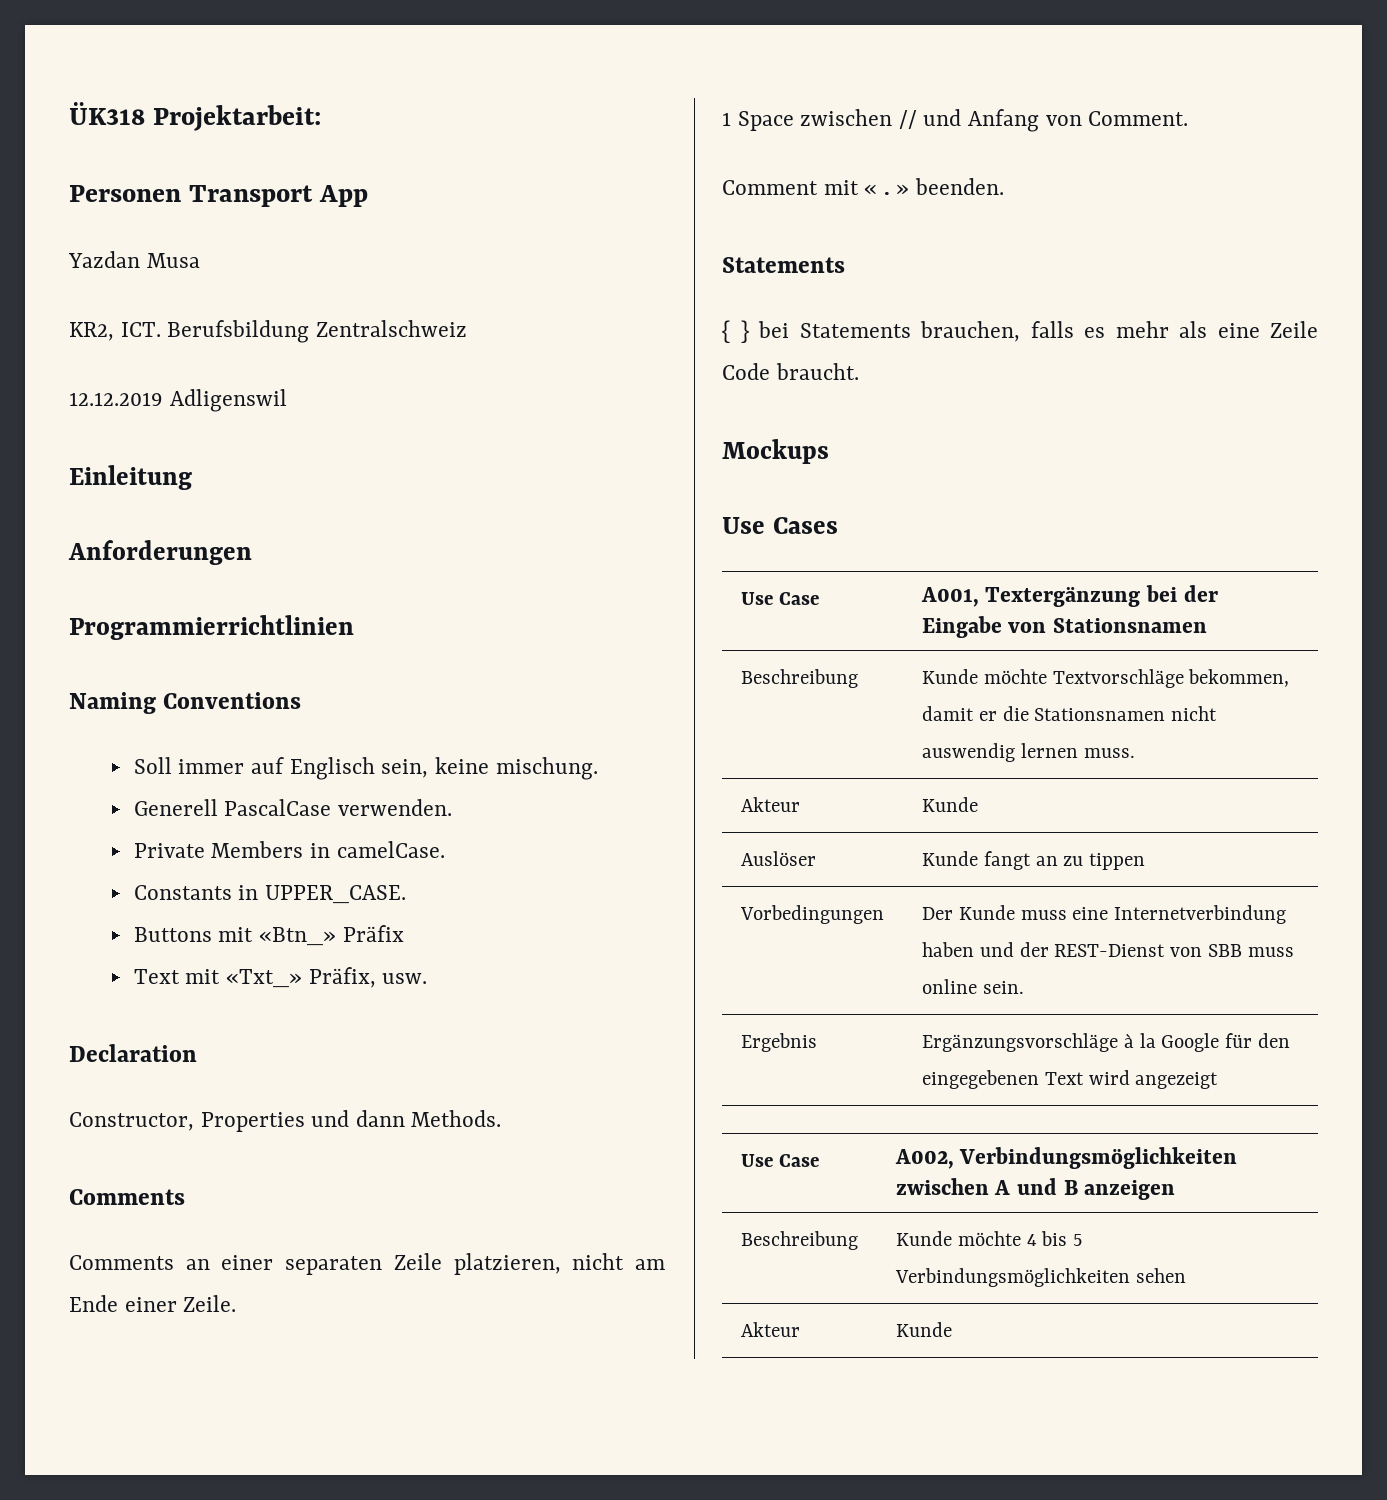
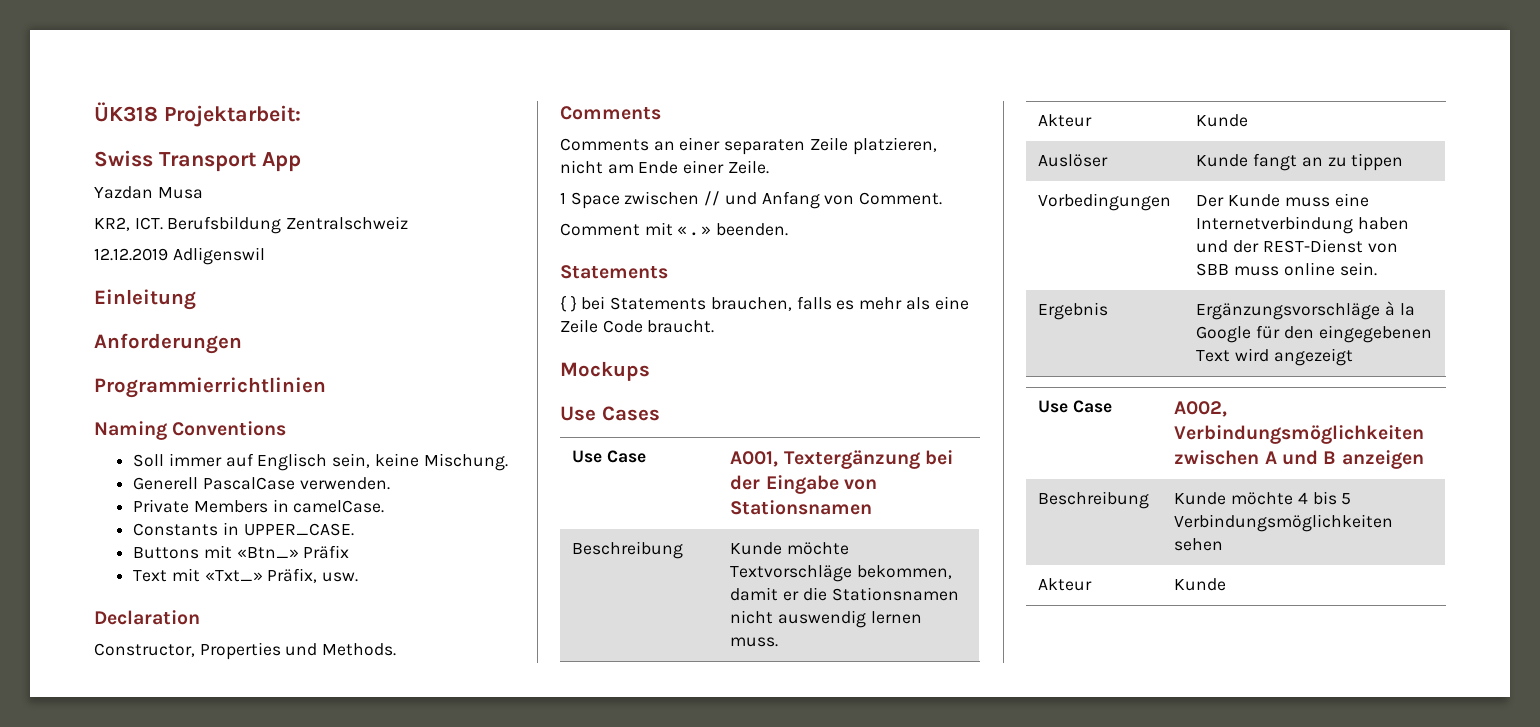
- Personen Transport App
+ Swiss Transport App
- Soll immer auf Englisch sein, keine mischung.
+ Soll immer auf Englisch sein, keine Mischung.
- Constructor, Properties und dann Methods.
+ Constructor, Properties und Methods.

